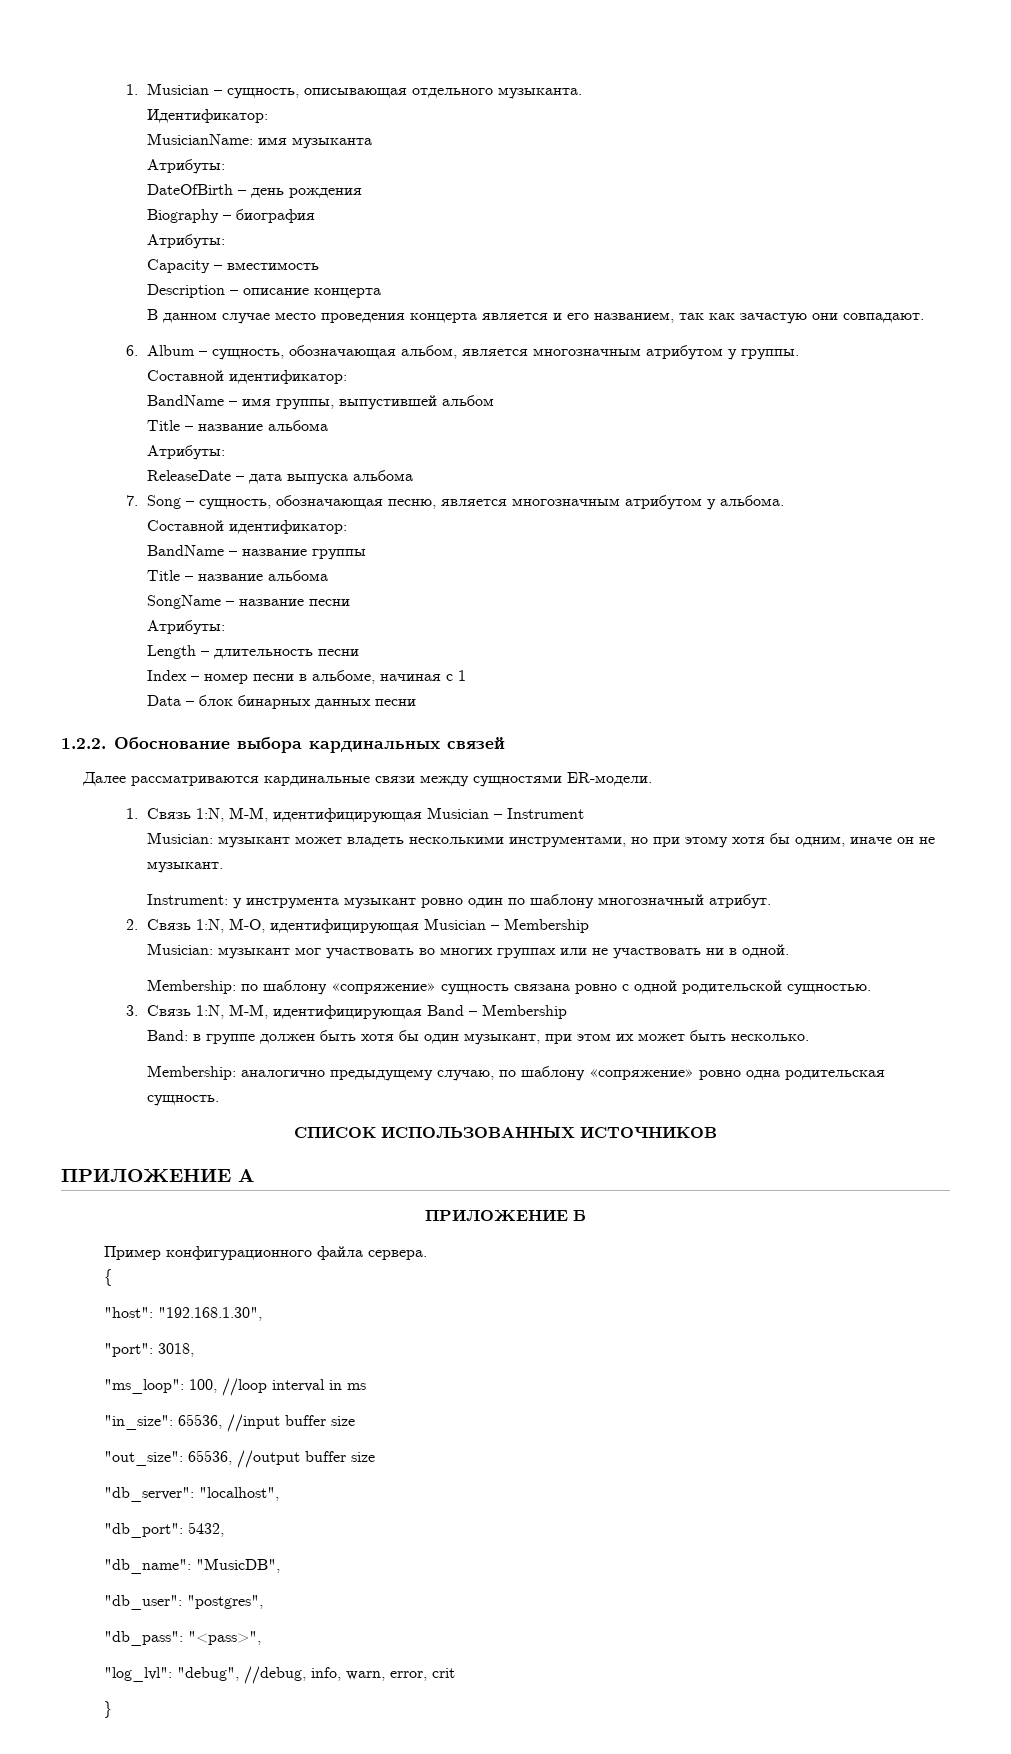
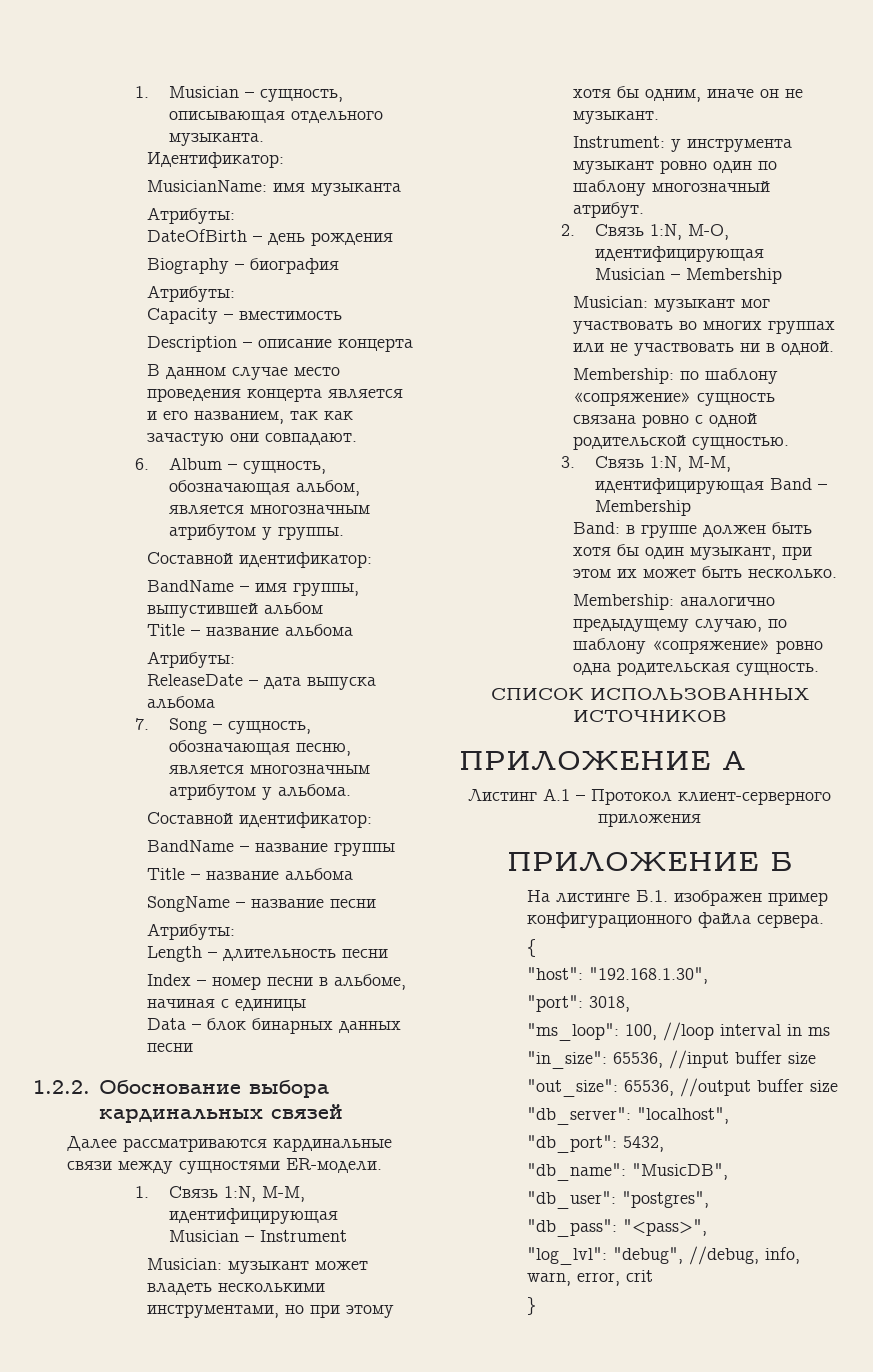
- Index – номер песни в альбоме, начиная с 1
+ Index – номер песни в альбоме, начиная с единицы
+ Листинг А.1 – Протокол клиент-серверного приложения
  ПРИЛОЖЕНИЕ Б
- Пример конфигурационного файла сервера.
+ На листинге Б.1. изображен пример конфигурационного файла сервера.

